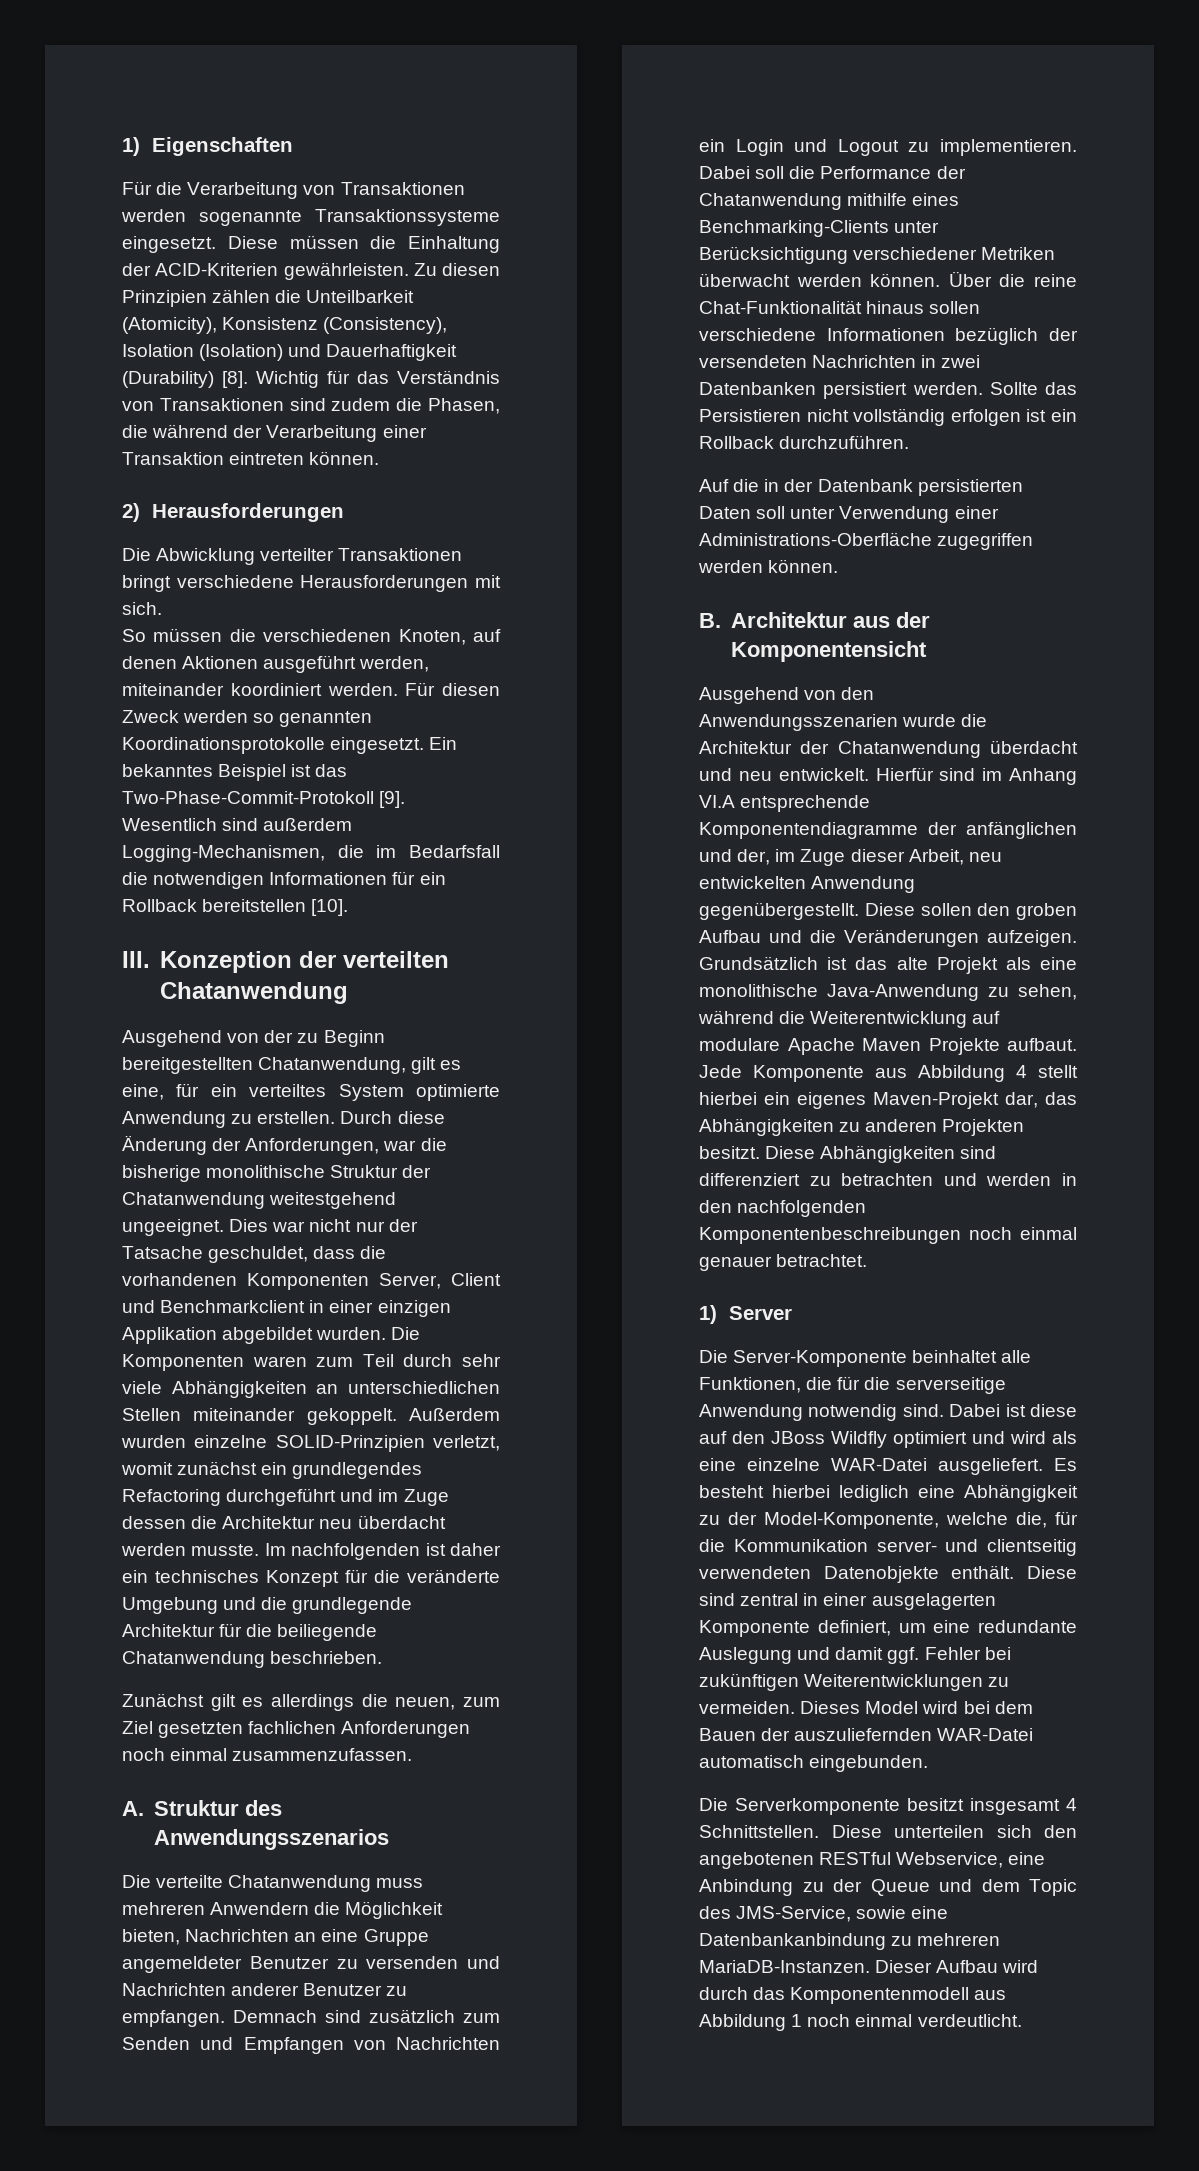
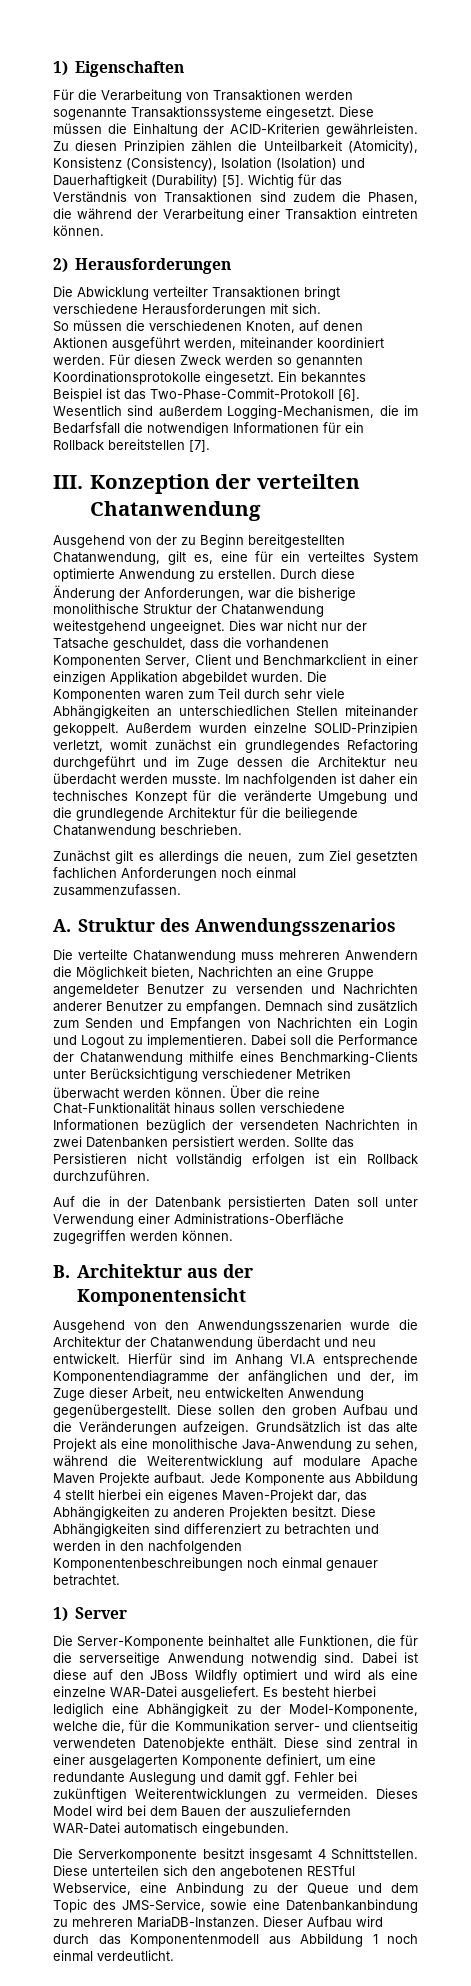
- Zu diesen Prinzipien zählen die Unteilbarkeit (Atomicity), Konsistenz (Consistency), Isolation (Isolation) und Dauerhaftigkeit (Durability) [8].
+ Zu diesen Prinzipien zählen die Unteilbarkeit (Atomicity), Konsistenz (Consistency), Isolation (Isolation) und Dauerhaftigkeit (Durability) [5].
- Ein bekanntes Beispiel ist das Two-Phase-Commit-Protokoll [9].
+ Ein bekanntes Beispiel ist das Two-Phase-Commit-Protokoll [6].
- Wesentlich sind außerdem Logging-Mechanismen, die im Bedarfsfall die notwendigen Informationen für ein Rollback bereitstellen [10].
+ Wesentlich sind außerdem Logging-Mechanismen, die im Bedarfsfall die notwendigen Informationen für ein Rollback bereitstellen [7].
- Ausgehend von der zu Beginn bereitgestellten Chatanwendung, gilt es eine, für ein verteiltes System optimierte Anwendung zu erstellen.
+ Ausgehend von der zu Beginn bereitgestellten Chatanwendung, gilt es, eine für ein verteiltes System optimierte Anwendung zu erstellen.

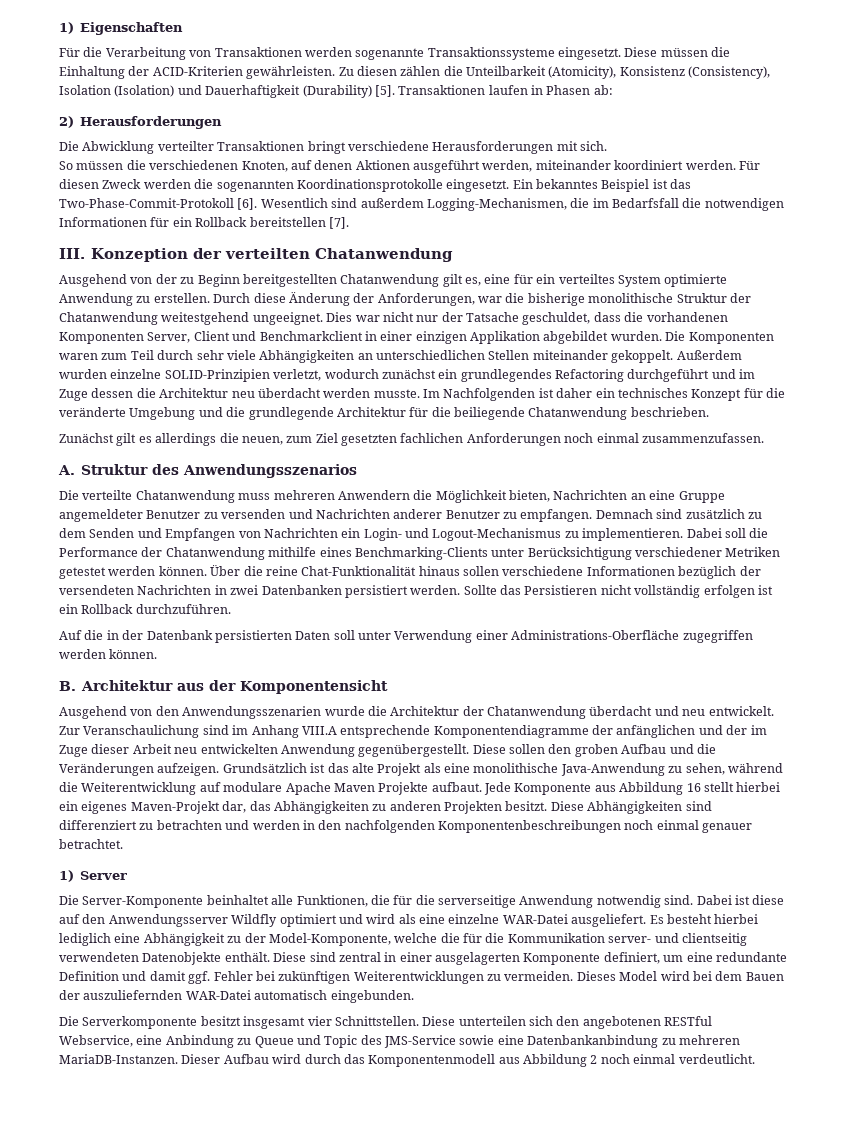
- Zu diesen Prinzipien zählen die Unteilbarkeit (Atomicity), Konsistenz (Consistency), Isolation (Isolation) und Dauerhaftigkeit (Durability) [5].
+ Zu diesen zählen die Unteilbarkeit (Atomicity), Konsistenz (Consistency), Isolation (Isolation) und Dauerhaftigkeit (Durability) [5].
- Wichtig für das Verständnis von Transaktionen sind zudem die Phasen, die während der Verarbeitung einer Transaktion eintreten können.
+ Transaktionen laufen in Phasen ab:
- Für diesen Zweck werden so genannten Koordinationsprotokolle eingesetzt.
+ Für diesen Zweck werden die sogenannten Koordinationsprotokolle eingesetzt.
- Ausgehend von der zu Beginn bereitgestellten Chatanwendung, gilt es, eine für ein verteiltes System optimierte Anwendung zu erstellen.
+ Ausgehend von der zu Beginn bereitgestellten Chatanwendung gilt es, eine für ein verteiltes System optimierte Anwendung zu erstellen.
- Außerdem wurden einzelne SOLID-Prinzipien verletzt, womit zunächst ein grundlegendes Refactoring durchgeführt und im Zuge dessen die Architektur neu überdacht werden musste.
+ Außerdem wurden einzelne SOLID-Prinzipien verletzt, wodurch zunächst ein grundlegendes Refactoring durchgeführt und im Zuge dessen die Architektur neu überdacht werden musste.
- Im nachfolgenden ist daher ein technisches Konzept für die veränderte Umgebung und die grundlegende Architektur für die beiliegende Chatanwendung beschrieben.
+ Im Nachfolgenden ist daher ein technisches Konzept für die veränderte Umgebung und die grundlegende Architektur für die beiliegende Chatanwendung beschrieben.
- Demnach sind zusätzlich zum Senden und Empfangen von Nachrichten ein Login und Logout zu implementieren.
+ Demnach sind zusätzlich zu dem Senden und Empfangen von Nachrichten ein Login- und Logout-Mechanismus zu implementieren.
- Dabei soll die Performance der Chatanwendung mithilfe eines Benchmarking-Clients unter Berücksichtigung verschiedener Metriken überwacht werden können.
+ Dabei soll die Performance der Chatanwendung mithilfe eines Benchmarking-Clients unter Berücksichtigung verschiedener Metriken getestet werden können.
- Hierfür sind im Anhang VI.A entsprechende Komponentendiagramme der anfänglichen und der, im Zuge dieser Arbeit, neu entwickelten Anwendung gegenübergestellt.
+ Zur Veranschaulichung sind im Anhang VIII.A entsprechende Komponentendiagramme der anfänglichen und der im Zuge dieser Arbeit neu entwickelten Anwendung gegenübergestellt.
- Jede Komponente aus Abbildung 4 stellt hierbei ein eigenes Maven-Projekt dar, das Abhängigkeiten zu anderen Projekten besitzt.
+ Jede Komponente aus Abbildung 16 stellt hierbei ein eigenes Maven-Projekt dar, das Abhängigkeiten zu anderen Projekten besitzt.
- Dabei ist diese auf den JBoss Wildfly optimiert und wird als eine einzelne WAR-Datei ausgeliefert.
+ Dabei ist diese auf den Anwendungsserver Wildfly optimiert und wird als eine einzelne WAR-Datei ausgeliefert.
- Es besteht hierbei lediglich eine Abhängigkeit zu der Model-Komponente, welche die, für die Kommunikation server- und clientseitig verwendeten Datenobjekte enthält.
+ Es besteht hierbei lediglich eine Abhängigkeit zu der Model-Komponente, welche die für die Kommunikation server- und clientseitig verwendeten Datenobjekte enthält.
- Diese sind zentral in einer ausgelagerten Komponente definiert, um eine redundante Auslegung und damit ggf. Fehler bei zukünftigen Weiterentwicklungen zu vermeiden.
+ Diese sind zentral in einer ausgelagerten Komponente definiert, um eine redundante Definition und damit ggf. Fehler bei zukünftigen Weiterentwicklungen zu vermeiden.
- Die Serverkomponente besitzt insgesamt 4 Schnittstellen.
+ Die Serverkomponente besitzt insgesamt vier Schnittstellen.
- Diese unterteilen sich den angebotenen RESTful Webservice, eine Anbindung zu der Queue und dem Topic des JMS-Service, sowie eine Datenbankanbindung zu mehreren MariaDB-Instanzen.
+ Diese unterteilen sich den angebotenen RESTful Webservice, eine Anbindung zu Queue und Topic des JMS-Service sowie eine Datenbankanbindung zu mehreren MariaDB-Instanzen.
- Dieser Aufbau wird durch das Komponentenmodell aus Abbildung 1 noch einmal verdeutlicht.
+ Dieser Aufbau wird durch das Komponentenmodell aus Abbildung 2 noch einmal verdeutlicht.

